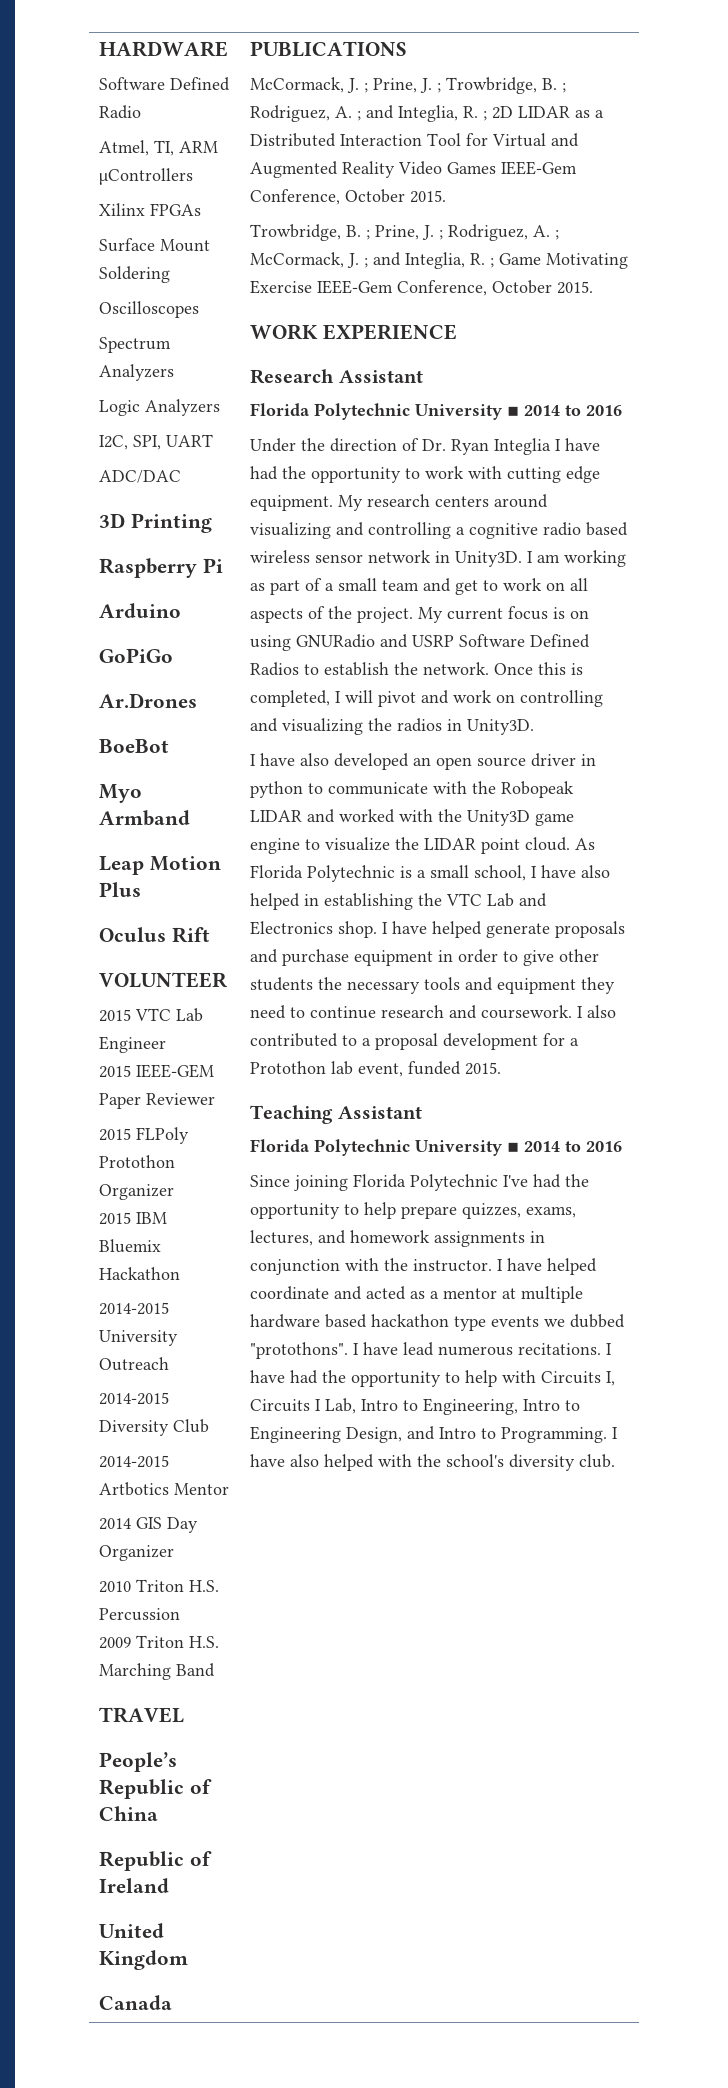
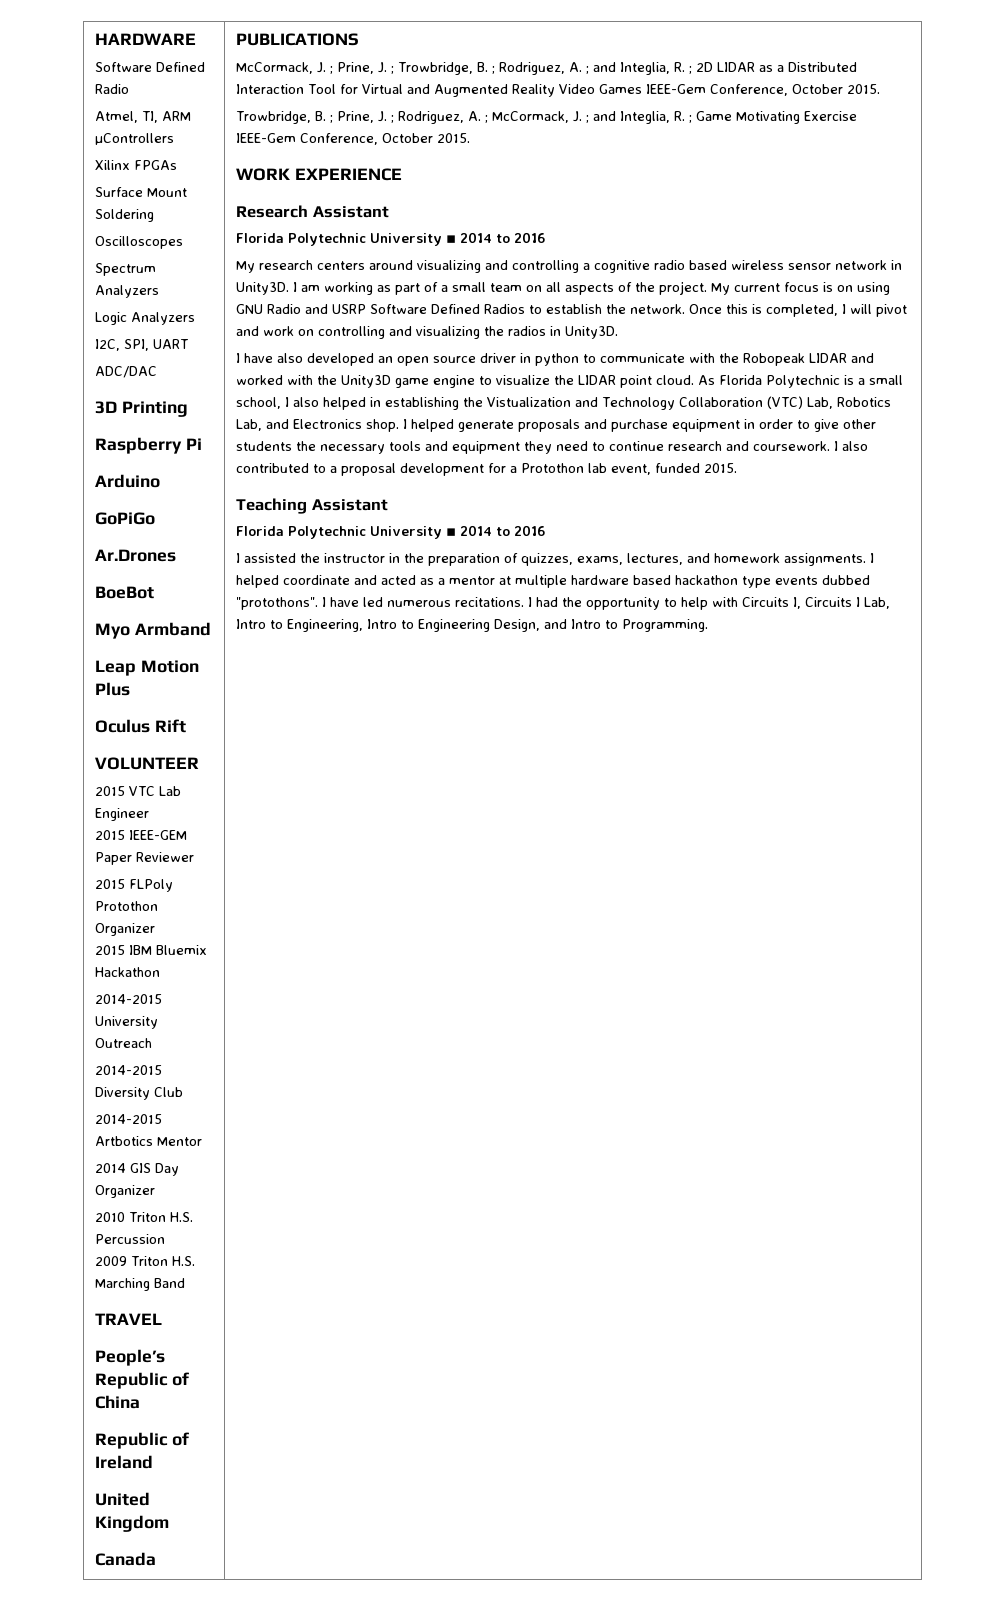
- Under the direction of Dr. Ryan Integlia I have had the opportunity to work with cutting edge equipment.
- I am working as part of a small team and get to work on all aspects of the project.
+ I am working as part of a small team on all aspects of the project.
- My current focus is on using GNURadio and USRP Software Defined Radios to establish the network.
+ My current focus is on using GNU Radio and USRP Software Defined Radios to establish the network.
- As Florida Polytechnic is a small school, I have also helped in establishing the VTC Lab and Electronics shop.
+ As Florida Polytechnic is a small school, I also helped in establishing the Vistualization and Technology Collaboration (VTC) Lab, Robotics Lab, and Electronics shop.
- I have helped generate proposals and purchase equipment in order to give other students the necessary tools and equipment they need to continue research and coursework.
+ I helped generate proposals and purchase equipment in order to give other students the necessary tools and equipment they need to continue research and coursework.
- Since joining Florida Polytechnic I've had the opportunity to help prepare quizzes, exams, lectures, and homework assignments in conjunction with the instructor. I have helped coordinate and acted as a mentor at multiple hardware based hackathon type events we dubbed "protothons".
+ I assisted the instructor in the preparation of quizzes, exams, lectures, and homework assignments. I helped coordinate and acted as a mentor at multiple hardware based hackathon type events dubbed "protothons".
- I have lead numerous recitations.
+ I have led numerous recitations.
- I have had the opportunity to help with Circuits I, Circuits I Lab, Intro to Engineering, Intro to Engineering Design, and Intro to Programming. I have also helped with the school's diversity club.
+ I had the opportunity to help with Circuits I, Circuits I Lab, Intro to Engineering, Intro to Engineering Design, and Intro to Programming.

